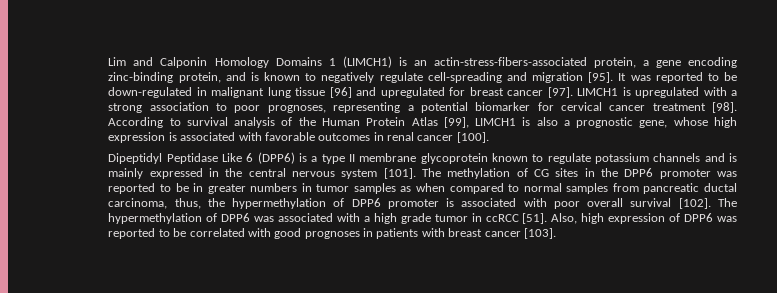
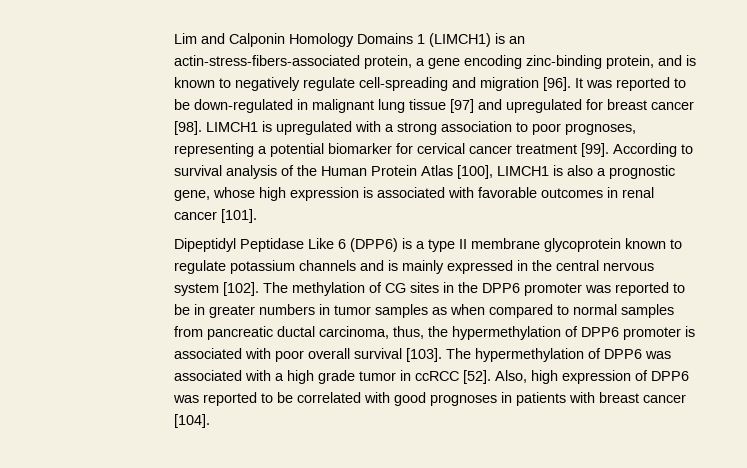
- Lim and Calponin Homology Domains 1 (LIMCH1) is an actin-stress-fibers-associated protein, a gene encoding zinc-binding protein, and is known to negatively regulate cell-spreading and migration [95].
+ Lim and Calponin Homology Domains 1 (LIMCH1) is an actin-stress-fibers-associated protein, a gene encoding zinc-binding protein, and is known to negatively regulate cell-spreading and migration [96].
- It was reported to be down-regulated in malignant lung tissue [96] and upregulated for breast cancer [97].
+ It was reported to be down-regulated in malignant lung tissue [97] and upregulated for breast cancer [98].
- LIMCH1 is upregulated with a strong association to poor prognoses, representing a potential biomarker for cervical cancer treatment [98].
+ LIMCH1 is upregulated with a strong association to poor prognoses, representing a potential biomarker for cervical cancer treatment [99].
- According to survival analysis of the Human Protein Atlas [99], LIMCH1 is also a prognostic gene, whose high expression is associated with favorable outcomes in renal cancer [100].
+ According to survival analysis of the Human Protein Atlas [100], LIMCH1 is also a prognostic gene, whose high expression is associated with favorable outcomes in renal cancer [101].
- Dipeptidyl Peptidase Like 6 (DPP6) is a type II membrane glycoprotein known to regulate potassium channels and is mainly expressed in the central nervous system [101].
+ Dipeptidyl Peptidase Like 6 (DPP6) is a type II membrane glycoprotein known to regulate potassium channels and is mainly expressed in the central nervous system [102].
- The methylation of CG sites in the DPP6 promoter was reported to be in greater numbers in tumor samples as when compared to normal samples from pancreatic ductal carcinoma, thus, the hypermethylation of DPP6 promoter is associated with poor overall survival [102].
+ The methylation of CG sites in the DPP6 promoter was reported to be in greater numbers in tumor samples as when compared to normal samples from pancreatic ductal carcinoma, thus, the hypermethylation of DPP6 promoter is associated with poor overall survival [103].
- The hypermethylation of DPP6 was associated with a high grade tumor in ccRCC [51].
+ The hypermethylation of DPP6 was associated with a high grade tumor in ccRCC [52].
- Also, high expression of DPP6 was reported to be correlated with good prognoses in patients with breast cancer [103].
+ Also, high expression of DPP6 was reported to be correlated with good prognoses in patients with breast cancer [104].

